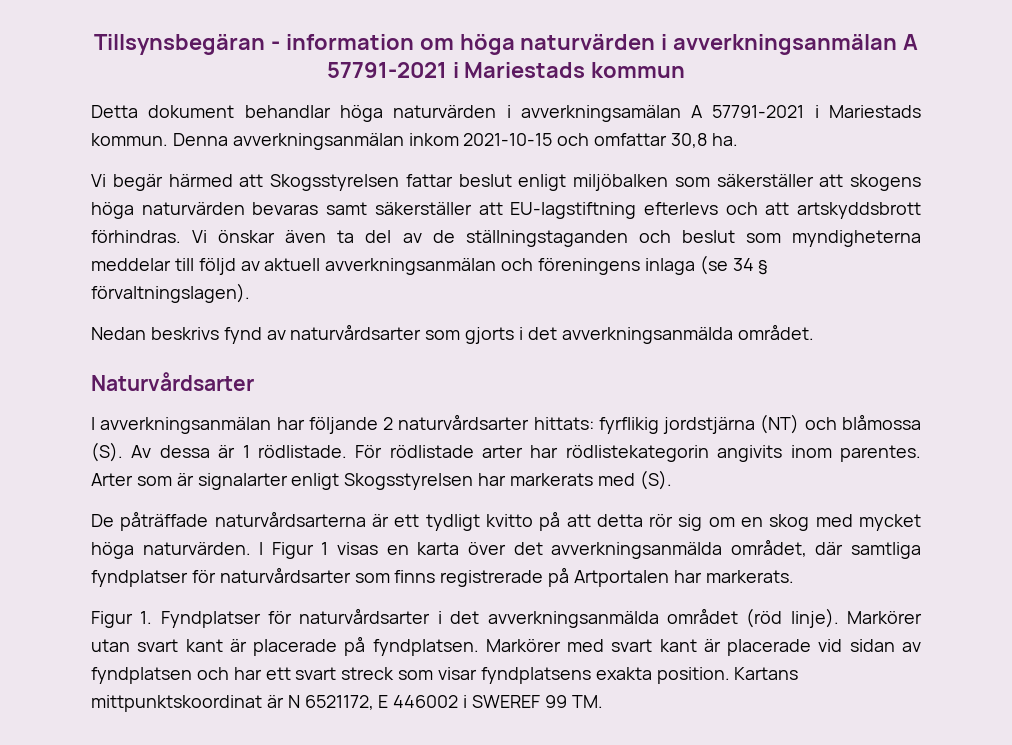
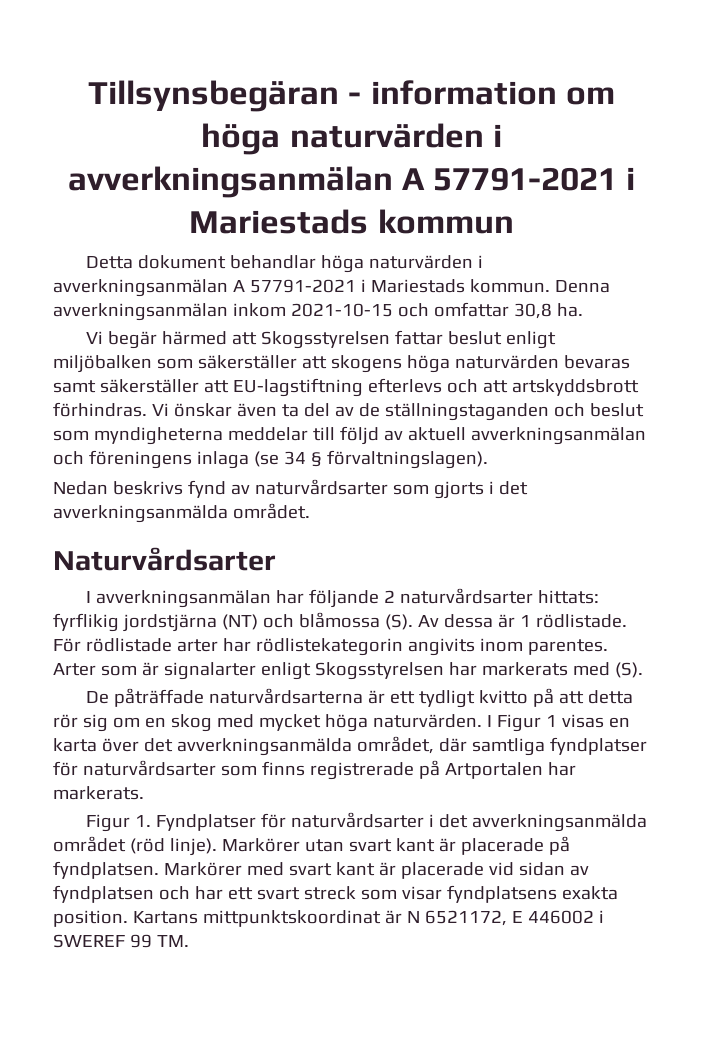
- Detta dokument behandlar höga naturvärden i avverkningsamälan A 57791-2021 i Mariestads kommun.
+ Detta dokument behandlar höga naturvärden i avverkningsanmälan A 57791-2021 i Mariestads kommun.

